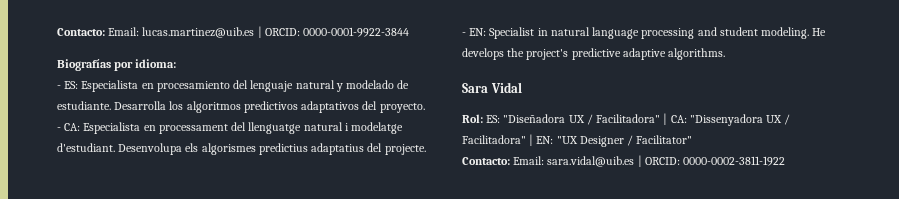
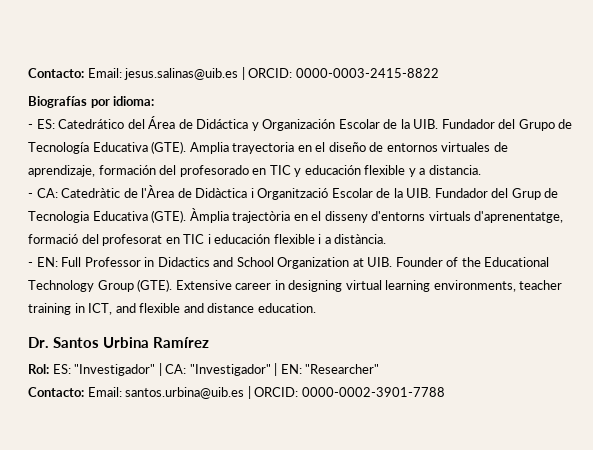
- Contacto: Email: lucas.martinez@uib.es | ORCID: 0000-0001-9922-3844
+ Contacto: Email: jesus.salinas@uib.es | ORCID: 0000-0003-2415-8822
- - ES: Especialista en procesamiento del lenguaje natural y modelado de estudiante. Desarrolla los algoritmos predictivos adaptativos del proyecto.
- - CA: Especialista en processament del llenguatge natural i modelatge d'estudiant. Desenvolupa els algorismes predictius adaptatius del projecte.
- - EN: Specialist in natural language processing and student modeling. He develops the project's predictive adaptive algorithms.
- Sara Vidal
- Rol: ES: "Diseñadora UX / Facilitadora" | CA: "Dissenyadora UX / Facilitadora" | EN: "UX Designer / Facilitator"
- Contacto: Email: sara.vidal@uib.es | ORCID: 0000-0002-3811-1922
+ - ES: Catedrático del Área de Didáctica y Organización Escolar de la UIB. Fundador del Grupo de Tecnología Educativa (GTE). Amplia trayectoria en el diseño de entornos virtuales de aprendizaje, formación del profesorado en TIC y educación flexible y a distancia.
+ - CA: Catedràtic de l'Àrea de Didàctica i Organització Escolar de la UIB. Fundador del Grup de Tecnologia Educativa (GTE). Àmplia trajectòria en el disseny d'entorns virtuals d'aprenentatge, formació del profesorat en TIC i educación flexible i a distància.
+ - EN: Full Professor in Didactics and School Organization at UIB. Founder of the Educational Technology Group (GTE). Extensive career in designing virtual learning environments, teacher training in ICT, and flexible and distance education.
+ Dr. Santos Urbina Ramírez
+ Rol: ES: "Investigador" | CA: "Investigador" | EN: "Researcher"
+ Contacto: Email: santos.urbina@uib.es | ORCID: 0000-0002-3901-7788

